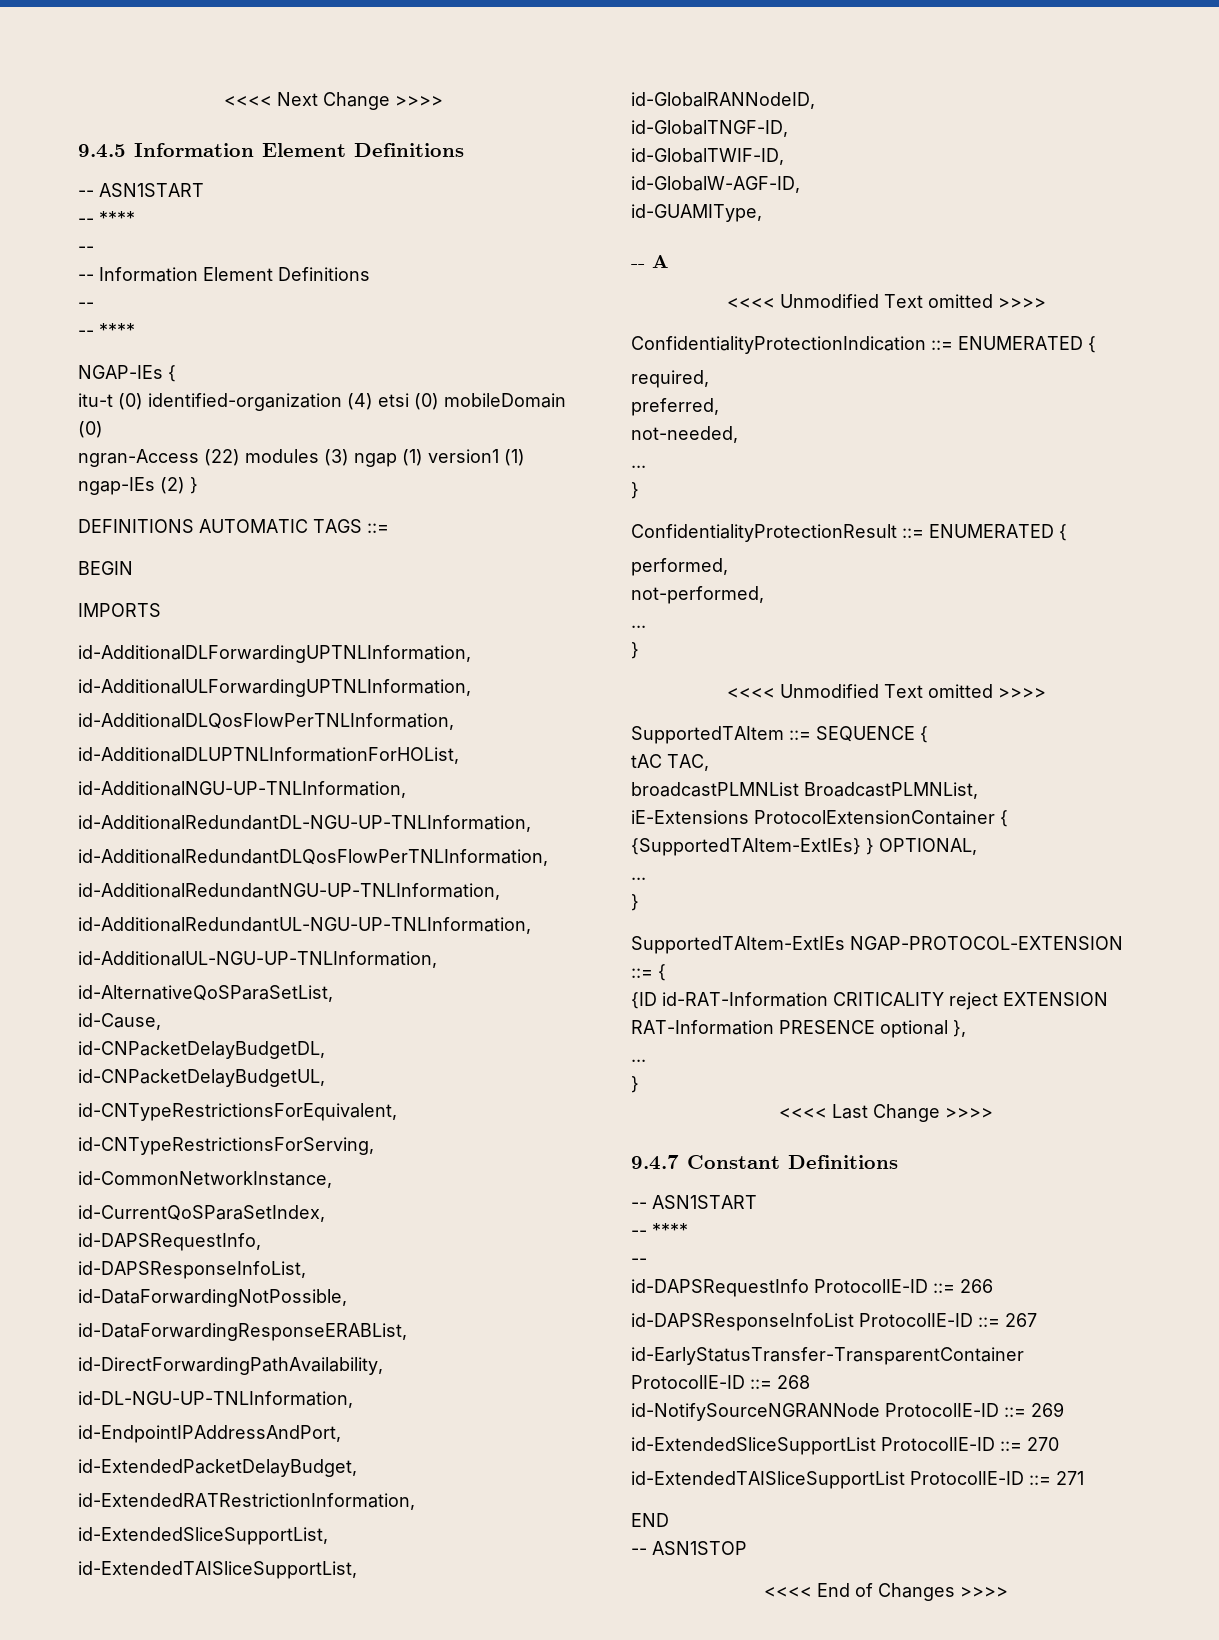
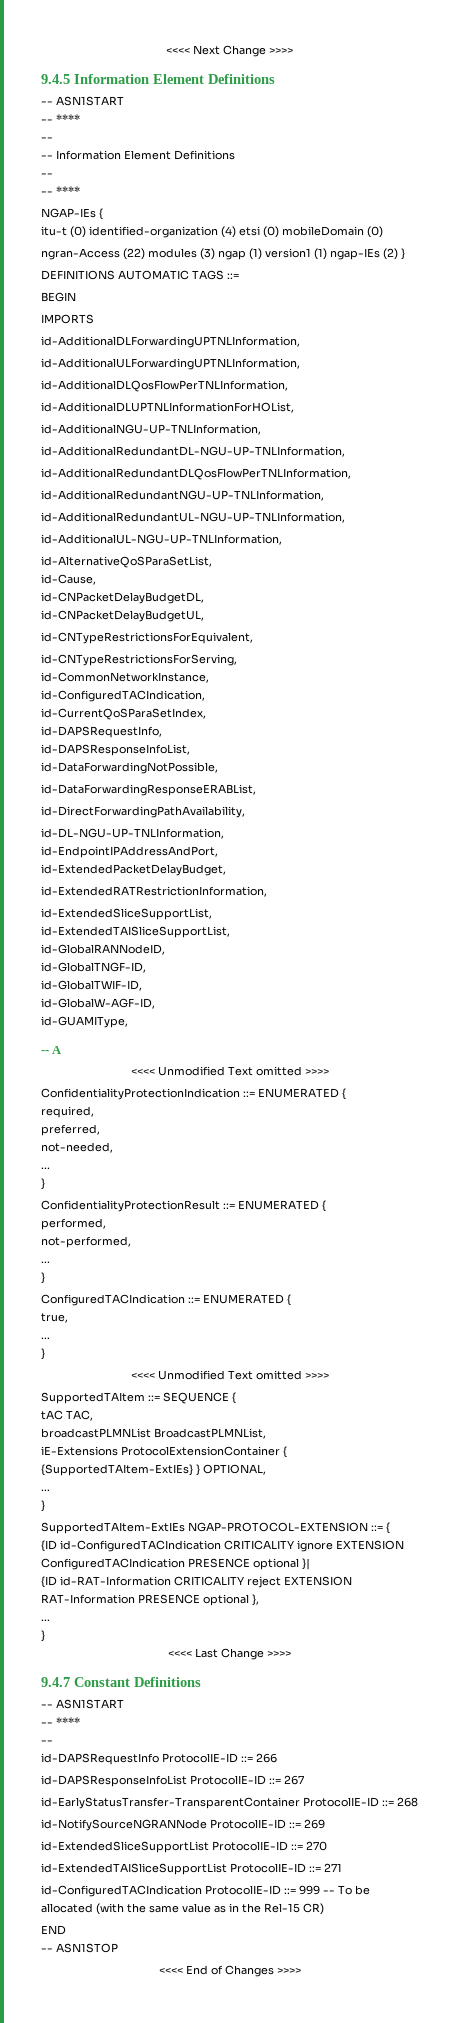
+ id-ConfiguredTACIndication,
+ ConfiguredTACIndication ::= ENUMERATED {
+ true,
+ ...
+ }
+ {ID id-ConfiguredTACIndication CRITICALITY ignore EXTENSION ConfiguredTACIndication PRESENCE optional }|
+ id-ConfiguredTACIndication ProtocolIE-ID ::= 999 -- To be allocated (with the same value as in the Rel-15 CR)

